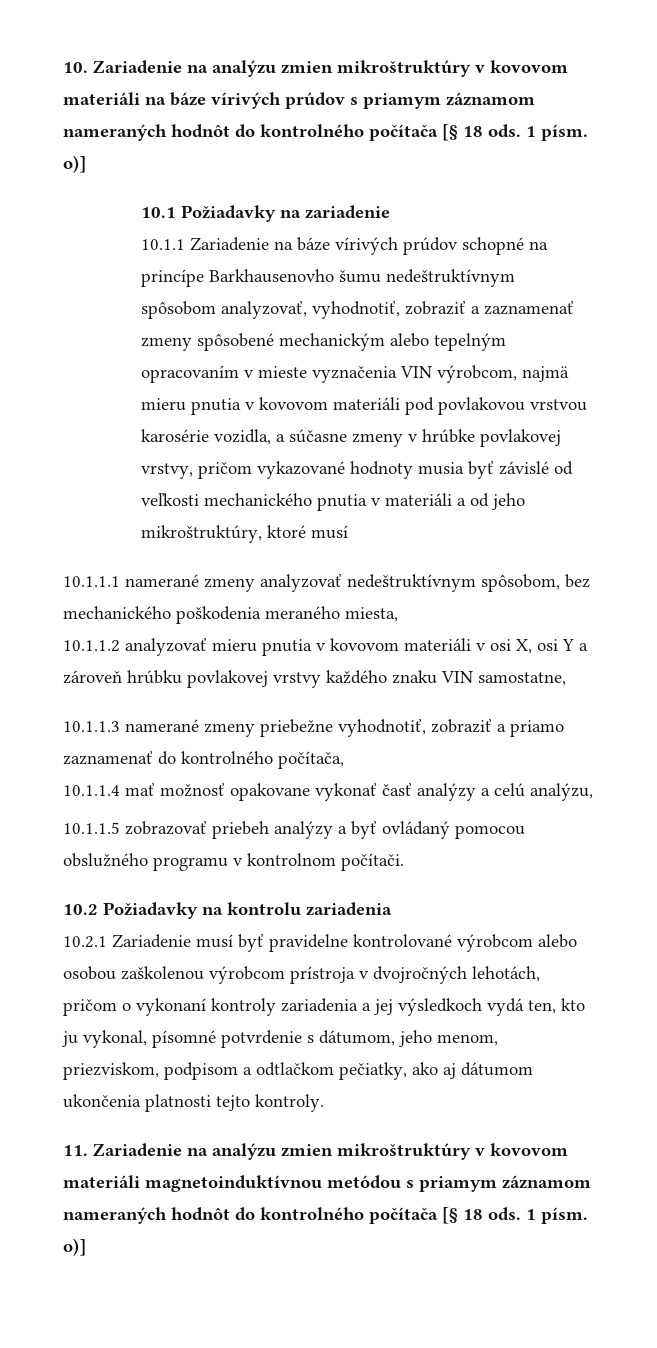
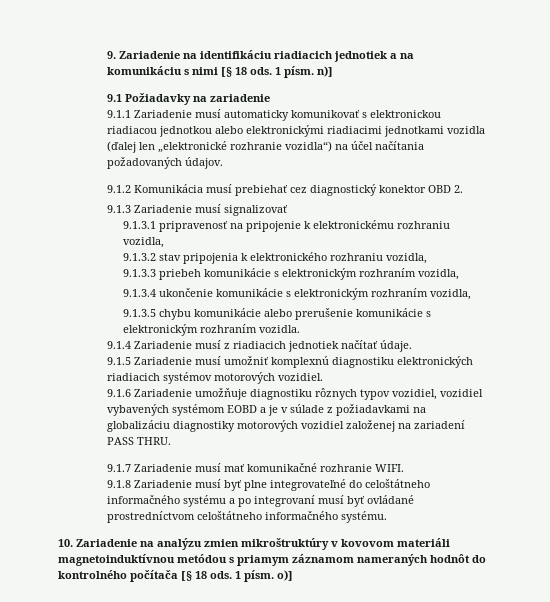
- 10. Zariadenie na analýzu zmien mikroštruktúry v kovovom materiáli na báze vírivých prúdov s priamym záznamom nameraných hodnôt do kontrolného počítača [§ 18 ods. 1 písm. o)]
- 10.1 Požiadavky na zariadenie
+ 9. Zariadenie na identifikáciu riadiacich jednotiek a na komunikáciu s nimi [§ 18 ods. 1 písm. n)]
+ 9.1 Požiadavky na zariadenie
- 10.1.1 Zariadenie na báze vírivých prúdov schopné na princípe Barkhausenovho šumu nedeštruktívnym spôsobom analyzovať, vyhodnotiť, zobraziť a zaznamenať zmeny spôsobené mechanickým alebo tepelným opracovaním v mieste vyznačenia VIN výrobcom, najmä mieru pnutia v kovovom materiáli pod povlakovou vrstvou karosérie vozidla, a súčasne zmeny v hrúbke povlakovej vrstvy, pričom vykazované hodnoty musia byť závislé od veľkosti mechanického pnutia v materiáli a od jeho mikroštruktúry, ktoré musí
- 10.1.1.1 namerané zmeny analyzovať nedeštruktívnym spôsobom, bez mechanického poškodenia meraného miesta,
- 10.1.1.2 analyzovať mieru pnutia v kovovom materiáli v osi X, osi Y a zároveň hrúbku povlakovej vrstvy každého znaku VIN samostatne,
- 10.1.1.3 namerané zmeny priebežne vyhodnotiť, zobraziť a priamo zaznamenať do kontrolného počítača,
- 10.1.1.4 mať možnosť opakovane vykonať časť analýzy a celú analýzu,
- 10.1.1.5 zobrazovať priebeh analýzy a byť ovládaný pomocou obslužného programu v kontrolnom počítači.
- 10.2 Požiadavky na kontrolu zariadenia
- 10.2.1 Zariadenie musí byť pravidelne kontrolované výrobcom alebo osobou zaškolenou výrobcom prístroja v dvojročných lehotách, pričom o vykonaní kontroly zariadenia a jej výsledkoch vydá ten, kto ju vykonal, písomné potvrdenie s dátumom, jeho menom, priezviskom, podpisom a odtlačkom pečiatky, ako aj dátumom ukončenia platnosti tejto kontroly.
- 11. Zariadenie na analýzu zmien mikroštruktúry v kovovom materiáli magnetoinduktívnou metódou s priamym záznamom nameraných hodnôt do kontrolného počítača [§ 18 ods.
+ 9.1.1 Zariadenie musí automaticky komunikovať s elektronickou riadiacou jednotkou alebo elektronickými riadiacimi jednotkami vozidla (ďalej len „elektronické rozhranie vozidla“) na účel načítania požadovaných údajov.
+ 9.1.2 Komunikácia musí prebiehať cez diagnostický konektor OBD 2.
+ 9.1.3 Zariadenie musí signalizovať
+ 9.1.3.1 pripravenosť na pripojenie k elektronickému rozhraniu vozidla,
+ 9.1.3.2 stav pripojenia k elektronického rozhraniu vozidla,
+ 9.1.3.3 priebeh komunikácie s elektronickým rozhraním vozidla,
+ 9.1.3.4 ukončenie komunikácie s elektronickým rozhraním vozidla,
+ 9.1.3.5 chybu komunikácie alebo prerušenie komunikácie s elektronickým rozhraním vozidla.
+ 9.1.4 Zariadenie musí z riadiacich jednotiek načítať údaje.
+ 9.1.5 Zariadenie musí umožniť komplexnú diagnostiku elektronických riadiacich systémov motorových vozidiel.
+ 9.1.6 Zariadenie umožňuje diagnostiku rôznych typov vozidiel, vozidiel vybavených systémom EOBD a je v súlade z požiadavkami na globalizáciu diagnostiky motorových vozidiel založenej na zariadení PASS THRU.
+ 9.1.7 Zariadenie musí mať komunikačné rozhranie WIFI.
+ 9.1.8 Zariadenie musí byť plne integrovateľné do celoštátneho informačného systému a po integrovaní musí byť ovládané prostredníctvom celoštátneho informačného systému.
+ 10. Zariadenie na analýzu zmien mikroštruktúry v kovovom materiáli magnetoinduktívnou metódou s priamym záznamom nameraných hodnôt do kontrolného počítača [§ 18 ods.

